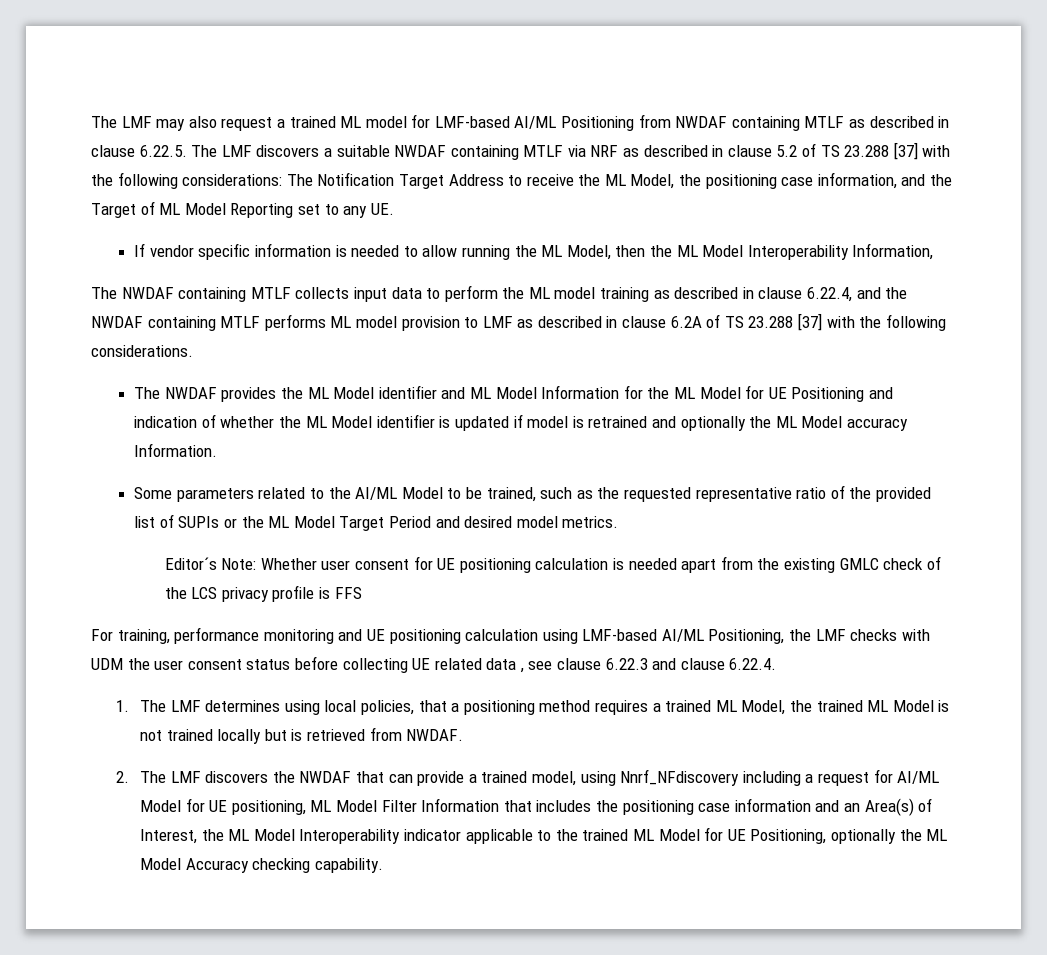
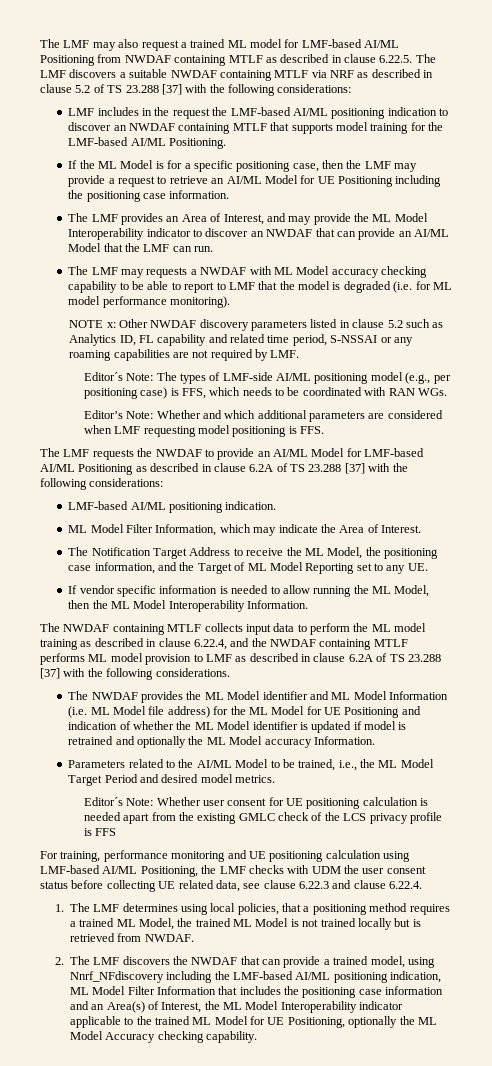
- The LMF may also request a trained ML model for LMF-based AI/ML Positioning from NWDAF containing MTLF as described in clause 6.22.5. The LMF discovers a suitable NWDAF containing MTLF via NRF as described in clause 5.2 of TS 23.288 [37] with the following considerations: The Notification Target Address to receive the ML Model, the positioning case information, and the Target of ML Model Reporting set to any UE.
+ The LMF may also request a trained ML model for LMF-based AI/ML Positioning from NWDAF containing MTLF as described in clause 6.22.5. The LMF discovers a suitable NWDAF containing MTLF via NRF as described in clause 5.2 of TS 23.288 [37] with the following considerations:
+ LMF includes in the request the LMF-based AI/ML positioning indication to discover an NWDAF containing MTLF that supports model training for the LMF-based AI/ML Positioning.
+ If the ML Model is for a specific positioning case, then the LMF may provide a request to retrieve an AI/ML Model for UE Positioning including the positioning case information.
+ The LMF provides an Area of Interest, and may provide the ML Model Interoperability indicator to discover an NWDAF that can provide an AI/ML Model that the LMF can run.
+ The LMF may requests a NWDAF with ML Model accuracy checking capability to be able to report to LMF that the model is degraded (i.e. for ML model performance monitoring).
+ NOTE x: Other NWDAF discovery parameters listed in clause 5.2 such as Analytics ID, FL capability and related time period, S-NSSAI or any roaming capabilities are not required by LMF.
+ Editor´s Note: The types of LMF-side AI/ML positioning model (e.g., per positioning case) is FFS, which needs to be coordinated with RAN WGs.
+ Editor’s Note: Whether and which additional parameters are considered when LMF requesting model positioning is FFS.
+ The LMF requests the NWDAF to provide an AI/ML Model for LMF-based AI/ML Positioning as described in clause 6.2A of TS 23.288 [37] with the following considerations:
+ LMF-based AI/ML positioning indication.
+ ML Model Filter Information, which may indicate the Area of Interest.
+ The Notification Target Address to receive the ML Model, the positioning case information, and the Target of ML Model Reporting set to any UE.
- If vendor specific information is needed to allow running the ML Model, then the ML Model Interoperability Information,
+ If vendor specific information is needed to allow running the ML Model, then the ML Model Interoperability Information.
- The NWDAF provides the ML Model identifier and ML Model Information for the ML Model for UE Positioning and indication of whether the ML Model identifier is updated if model is retrained and optionally the ML Model accuracy Information.
+ The NWDAF provides the ML Model identifier and ML Model Information (i.e. ML Model file address) for the ML Model for UE Positioning and indication of whether the ML Model identifier is updated if model is retrained and optionally the ML Model accuracy Information.
- Some parameters related to the AI/ML Model to be trained, such as the requested representative ratio of the provided list of SUPIs or the ML Model Target Period and desired model metrics.
+ Parameters related to the AI/ML Model to be trained, i.e., the ML Model Target Period and desired model metrics.
- For training, performance monitoring and UE positioning calculation using LMF-based AI/ML Positioning, the LMF checks with UDM the user consent status before collecting UE related data , see clause 6.22.3 and clause 6.22.4.
+ For training, performance monitoring and UE positioning calculation using LMF-based AI/ML Positioning, the LMF checks with UDM the user consent status before collecting UE related data, see clause 6.22.3 and clause 6.22.4.
- 2. The LMF discovers the NWDAF that can provide a trained model, using Nnrf_NFdiscovery including a request for AI/ML Model for UE positioning, ML Model Filter Information that includes the positioning case information and an Area(s) of Interest, the ML Model Interoperability indicator applicable to the trained ML Model for UE Positioning, optionally the ML Model Accuracy checking capability.
+ 2. The LMF discovers the NWDAF that can provide a trained model, using Nnrf_NFdiscovery including the LMF-based AI/ML positioning indication, ML Model Filter Information that includes the positioning case information and an Area(s) of Interest, the ML Model Interoperability indicator applicable to the trained ML Model for UE Positioning, optionally the ML Model Accuracy checking capability.

